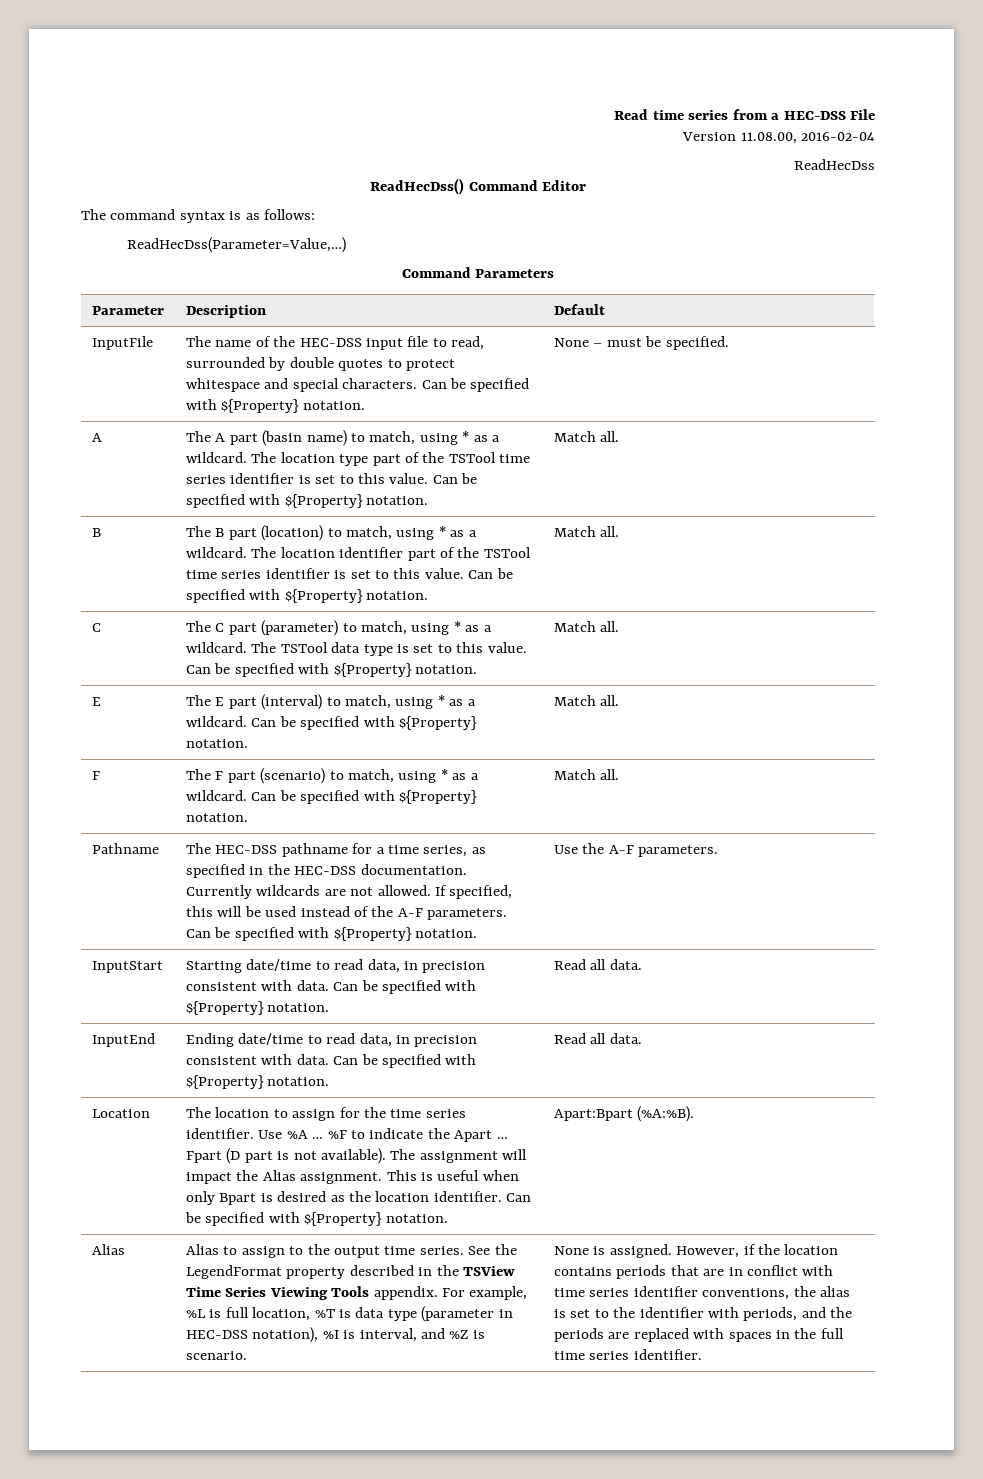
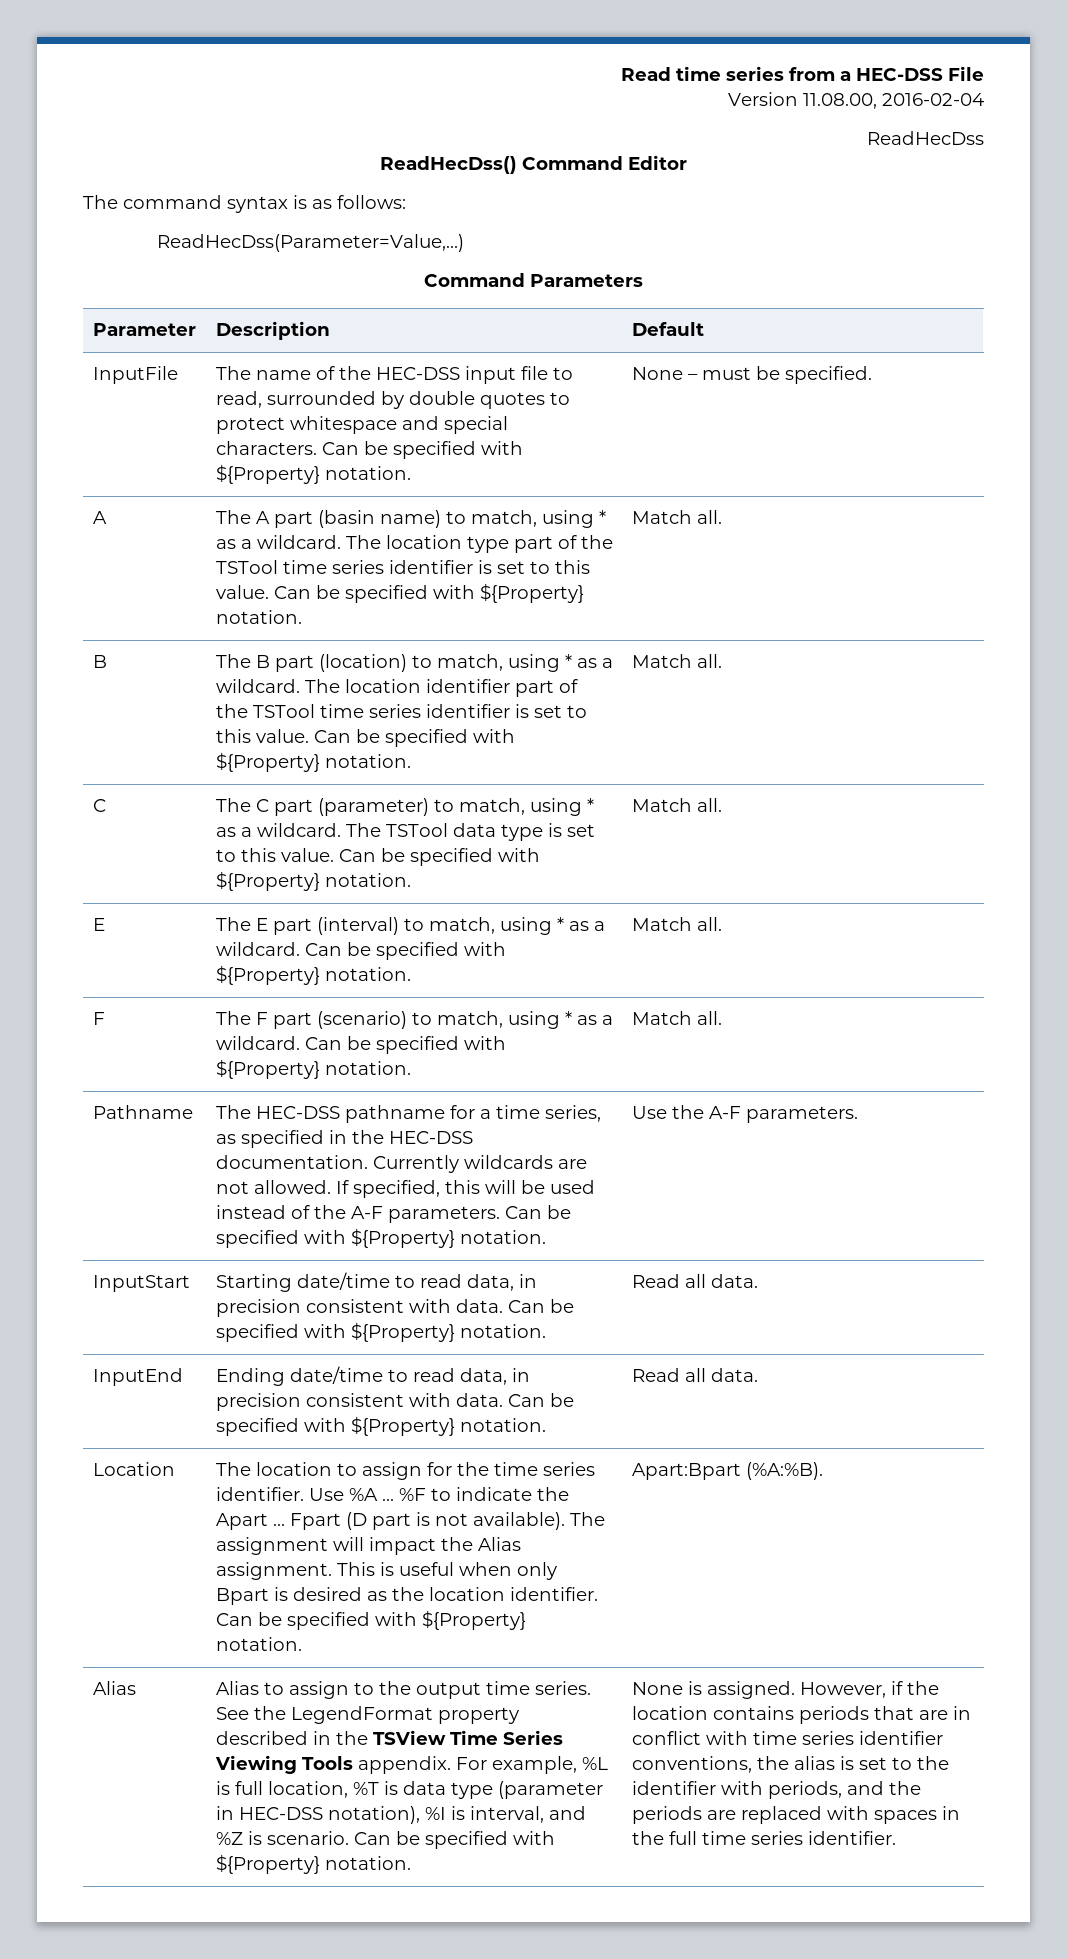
- For example, %L is full location, %T is data type (parameter in HEC-DSS notation), %I is interval, and %Z is scenario.
+ For example, %L is full location, %T is data type (parameter in HEC-DSS notation), %I is interval, and %Z is scenario. Can be specified with ${Property} notation.

